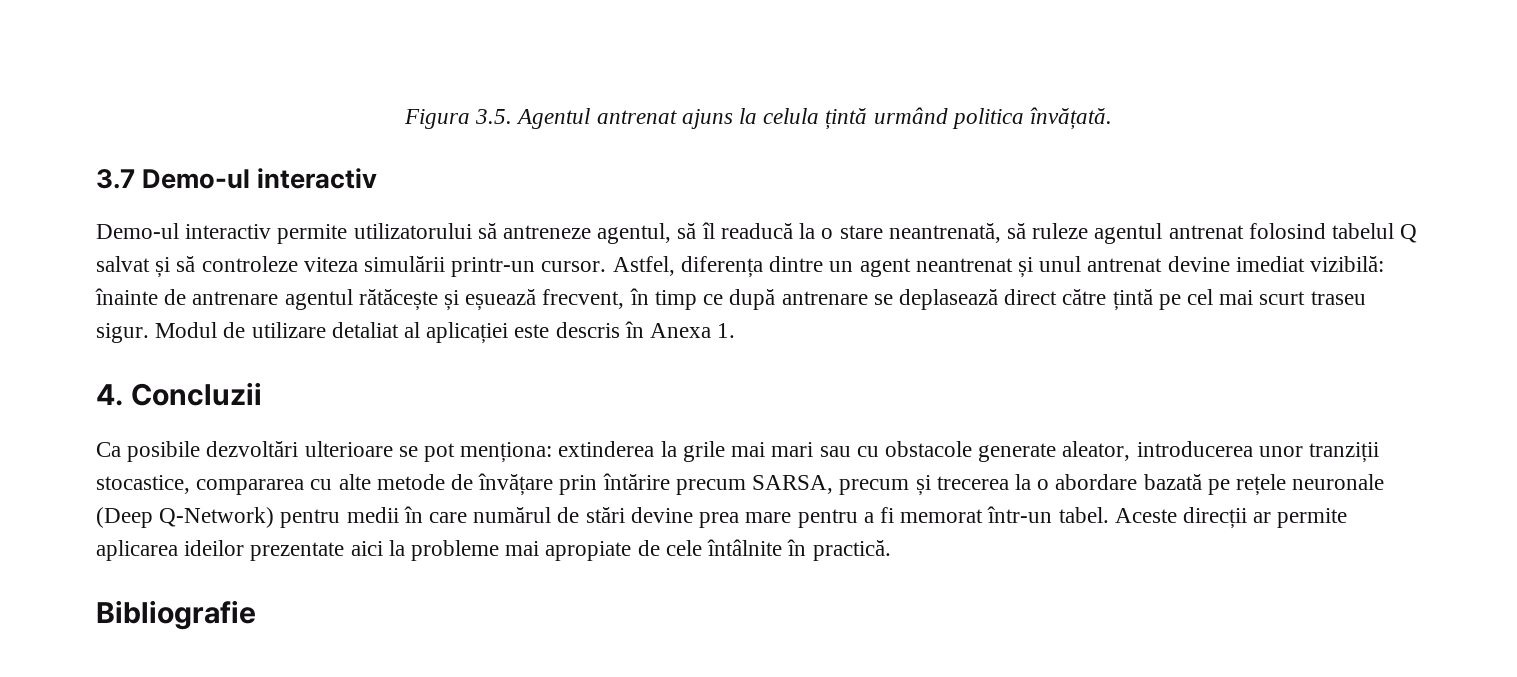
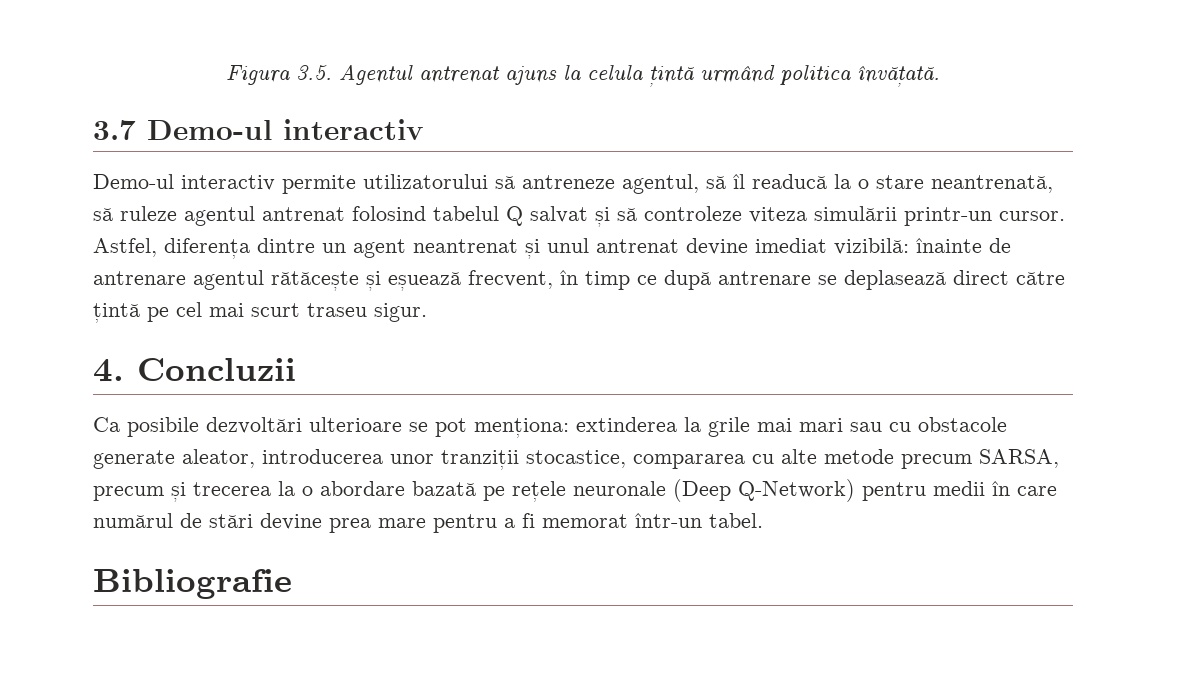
- Modul de utilizare detaliat al aplicației este descris în Anexa 1.
- Ca posibile dezvoltări ulterioare se pot menționa: extinderea la grile mai mari sau cu obstacole generate aleator, introducerea unor tranziții stocastice, compararea cu alte metode de învățare prin întărire precum SARSA, precum și trecerea la o abordare bazată pe rețele neuronale (Deep Q-Network) pentru medii în care numărul de stări devine prea mare pentru a fi memorat într-un tabel. Aceste direcții ar permite aplicarea ideilor prezentate aici la probleme mai apropiate de cele întâlnite în practică.
+ Ca posibile dezvoltări ulterioare se pot menționa: extinderea la grile mai mari sau cu obstacole generate aleator, introducerea unor tranziții stocastice, compararea cu alte metode precum SARSA, precum și trecerea la o abordare bazată pe rețele neuronale (Deep Q-Network) pentru medii în care numărul de stări devine prea mare pentru a fi memorat într-un tabel.

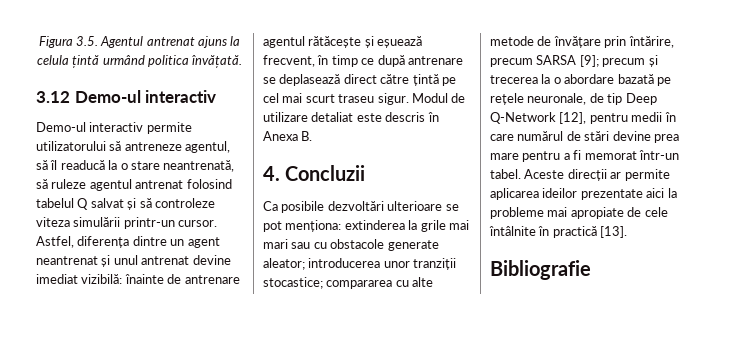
- 3.7 Demo-ul interactiv
+ 3.12 Demo-ul interactiv
+ Modul de utilizare detaliat este descris în Anexa B.
- Ca posibile dezvoltări ulterioare se pot menționa: extinderea la grile mai mari sau cu obstacole generate aleator, introducerea unor tranziții stocastice, compararea cu alte metode precum SARSA, precum și trecerea la o abordare bazată pe rețele neuronale (Deep Q-Network) pentru medii în care numărul de stări devine prea mare pentru a fi memorat într-un tabel.
+ Ca posibile dezvoltări ulterioare se pot menționa: extinderea la grile mai mari sau cu obstacole generate aleator; introducerea unor tranziții stocastice; compararea cu alte metode de învățare prin întărire, precum SARSA [9]; precum și trecerea la o abordare bazată pe rețele neuronale, de tip Deep Q-Network [12], pentru medii în care numărul de stări devine prea mare pentru a fi memorat într-un tabel. Aceste direcții ar permite aplicarea ideilor prezentate aici la probleme mai apropiate de cele întâlnite în practică [13].

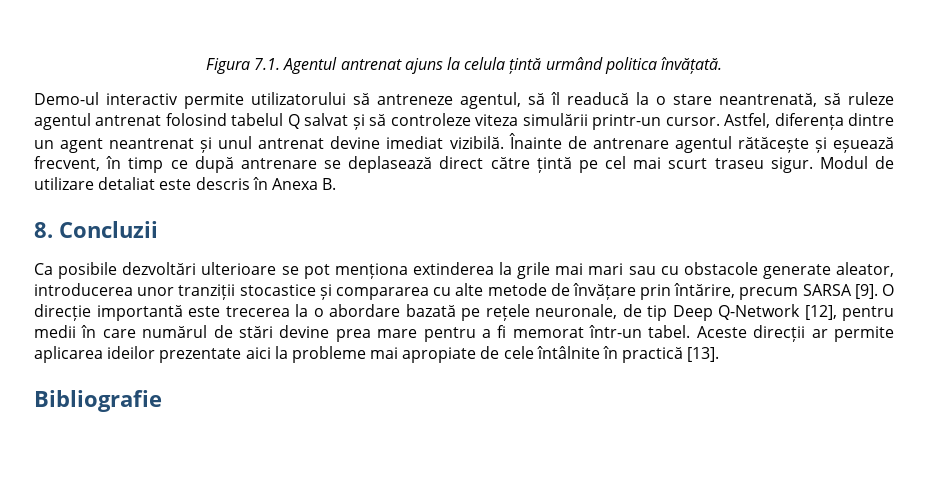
- Figura 3.5. Agentul antrenat ajuns la celula țintă urmând politica învățată.
+ Figura 7.1. Agentul antrenat ajuns la celula țintă urmând politica învățată.
- 3.12 Demo-ul interactiv
- Astfel, diferența dintre un agent neantrenat și unul antrenat devine imediat vizibilă: înainte de antrenare agentul rătăcește și eșuează frecvent, în timp ce după antrenare se deplasează direct către țintă pe cel mai scurt traseu sigur.
+ Astfel, diferența dintre un agent neantrenat și unul antrenat devine imediat vizibilă. Înainte de antrenare agentul rătăcește și eșuează frecvent, în timp ce după antrenare se deplasează direct către țintă pe cel mai scurt traseu sigur.
- 4. Concluzii
+ 8. Concluzii
- Ca posibile dezvoltări ulterioare se pot menționa: extinderea la grile mai mari sau cu obstacole generate aleator; introducerea unor tranziții stocastice; compararea cu alte metode de învățare prin întărire, precum SARSA [9]; precum și trecerea la o abordare bazată pe rețele neuronale, de tip Deep Q-Network [12], pentru medii în care numărul de stări devine prea mare pentru a fi memorat într-un tabel.
+ Ca posibile dezvoltări ulterioare se pot menționa extinderea la grile mai mari sau cu obstacole generate aleator, introducerea unor tranziții stocastice și compararea cu alte metode de învățare prin întărire, precum SARSA [9]. O direcție importantă este trecerea la o abordare bazată pe rețele neuronale, de tip Deep Q-Network [12], pentru medii în care numărul de stări devine prea mare pentru a fi memorat într-un tabel.

